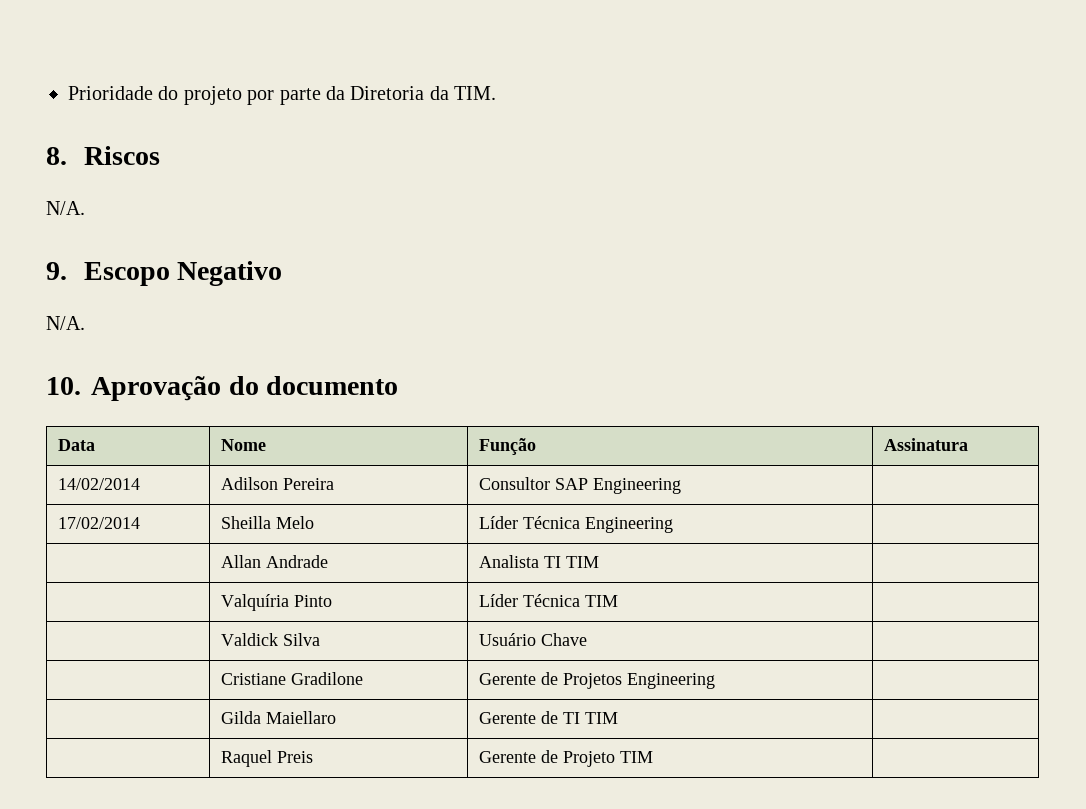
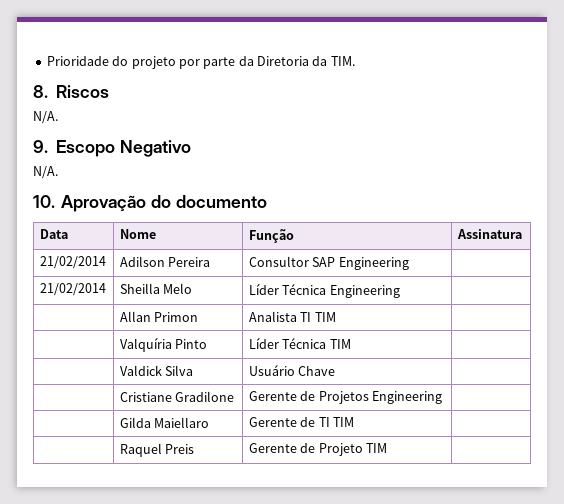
- 14/02/2014 | Adilson Pereira | Consultor SAP Engineering |
+ 21/02/2014 | Adilson Pereira | Consultor SAP Engineering |
- 17/02/2014 | Sheilla Melo | Líder Técnica Engineering |
+ 21/02/2014 | Sheilla Melo | Líder Técnica Engineering |
- | Allan Andrade | Analista TI TIM |
+ | Allan Primon | Analista TI TIM |

